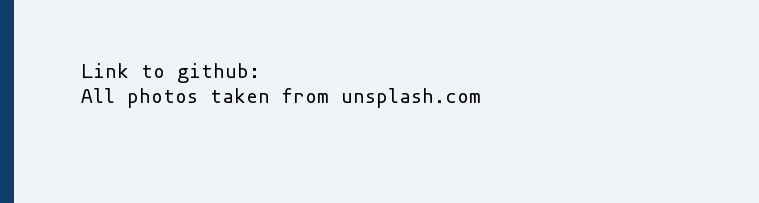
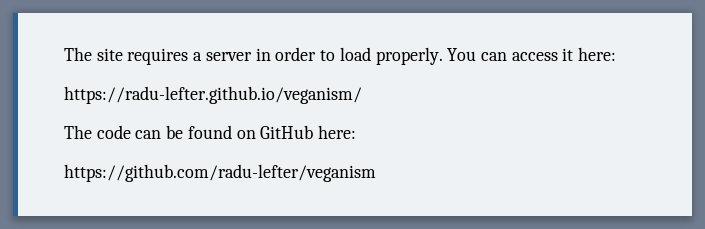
- Link to github:
- All photos taken from unsplash.com
+ The site requires a server in order to load properly. You can access it here:
+ https://radu-lefter.github.io/veganism/
+ The code can be found on GitHub here:
+ https://github.com/radu-lefter/veganism

